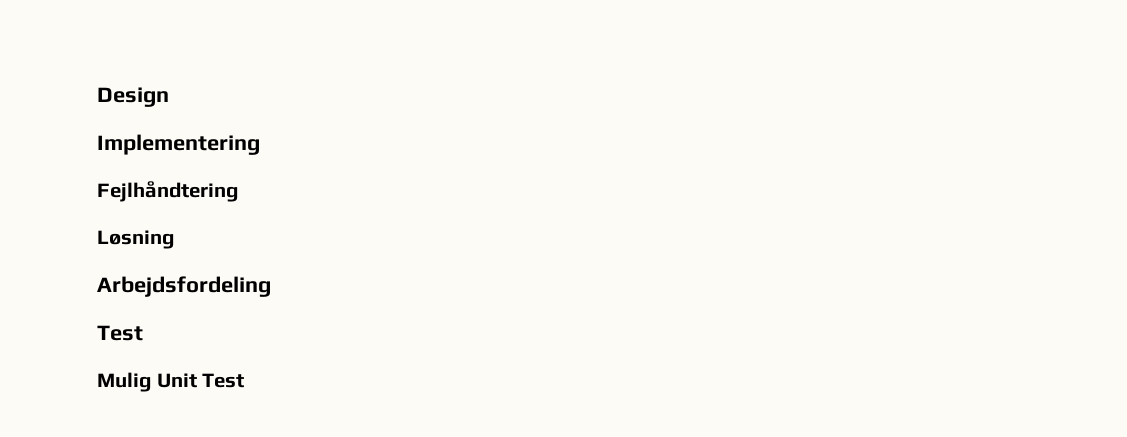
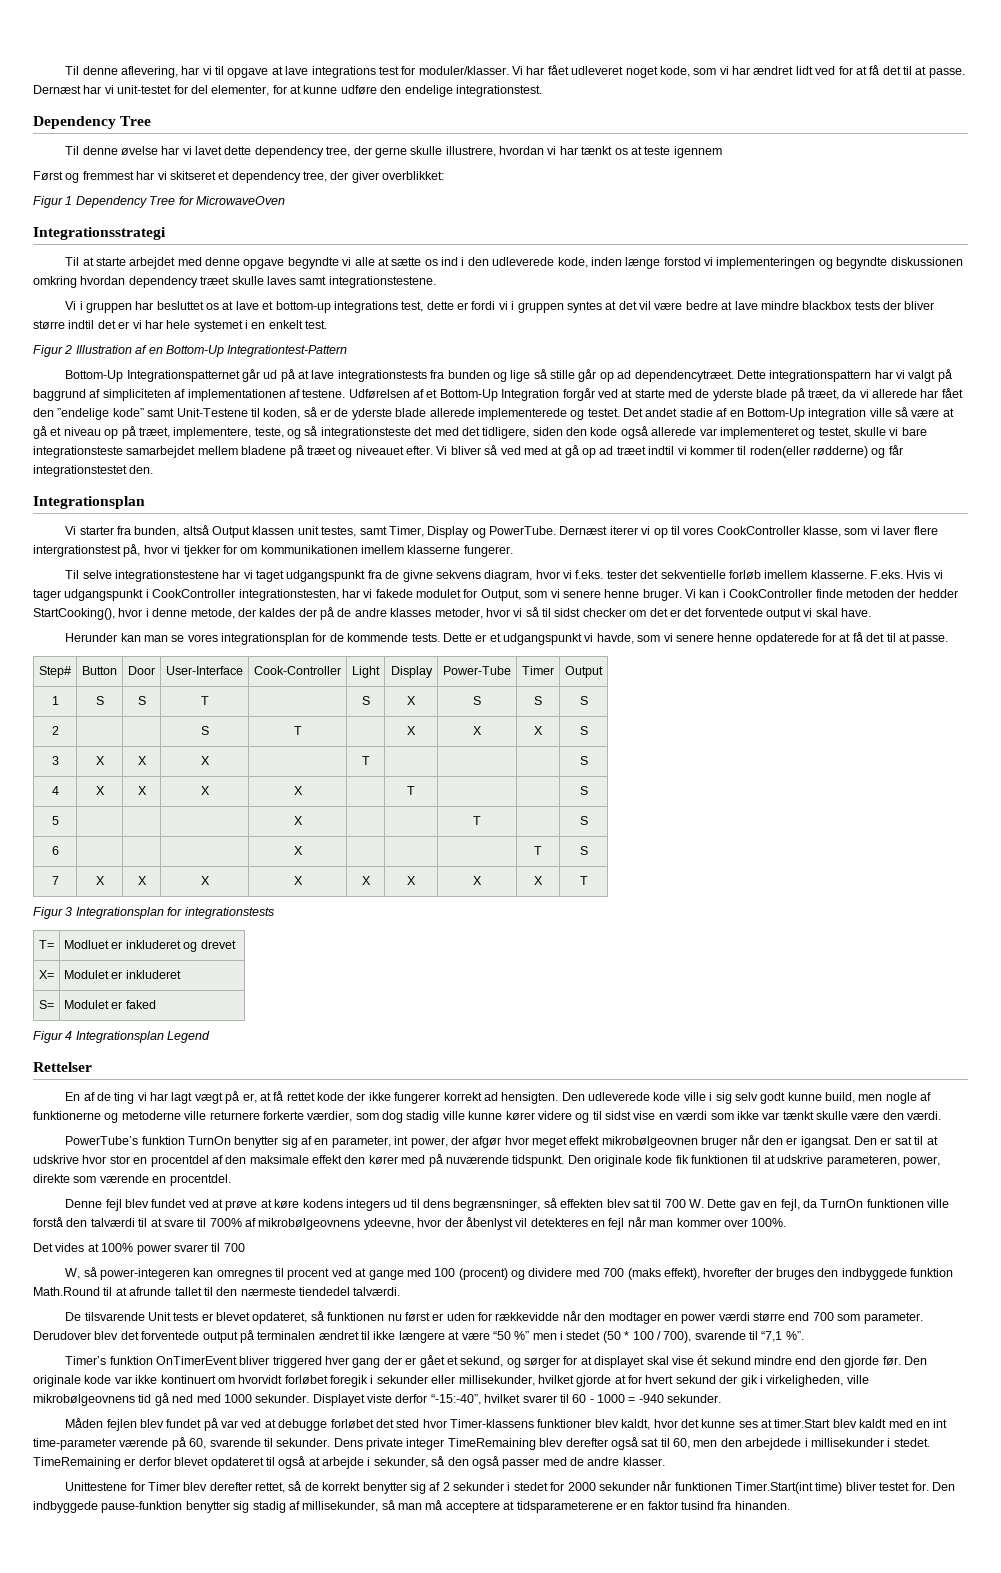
- Design
- Implementering
- Fejlhåndtering
- Løsning
- Arbejdsfordeling
- Test
- Mulig Unit Test
+ Til denne aflevering, har vi til opgave at lave integrations test for moduler/klasser. Vi har fået udleveret noget kode, som vi har ændret lidt ved for at få det til at passe. Dernæst har vi unit-testet for del elementer, for at kunne udføre den endelige integrationstest.
+ Dependency Tree
+ Til denne øvelse har vi lavet dette dependency tree, der gerne skulle illustrere, hvordan vi har tænkt os at teste igennem
+ Først og fremmest har vi skitseret et dependency tree, der giver overblikket:
+ Figur 1 Dependency Tree for MicrowaveOven
+ Integrationsstrategi
+ Til at starte arbejdet med denne opgave begyndte vi alle at sætte os ind i den udleverede kode, inden længe forstod vi implementeringen og begyndte diskussionen omkring hvordan dependency træet skulle laves samt integrationstestene.
+ Vi i gruppen har besluttet os at lave et bottom-up integrations test, dette er fordi vi i gruppen syntes at det vil være bedre at lave mindre blackbox tests der bliver større indtil det er vi har hele systemet i en enkelt test.
+ Figur 2 Illustration af en Bottom-Up Integrationtest-Pattern
+ Bottom-Up Integrationspatternet går ud på at lave integrationstests fra bunden og lige så stille går op ad dependencytræet. Dette integrationspattern har vi valgt på baggrund af simpliciteten af implementationen af testene. Udførelsen af et Bottom-Up Integration forgår ved at starte med de yderste blade på træet, da vi allerede har fået den ”endelige kode” samt Unit-Testene til koden, så er de yderste blade allerede implementerede og testet. Det andet stadie af en Bottom-Up integration ville så være at gå et niveau op på træet, implementere, teste, og så integrationsteste det med det tidligere, siden den kode også allerede var implementeret og testet, skulle vi bare integrationsteste samarbejdet mellem bladene på træet og niveauet efter. Vi bliver så ved med at gå op ad træet indtil vi kommer til roden(eller rødderne) og får integrationstestet den.
+ Integrationsplan
+ Vi starter fra bunden, altså Output klassen unit testes, samt Timer, Display og PowerTube. Dernæst iterer vi op til vores CookController klasse, som vi laver flere intergrationstest på, hvor vi tjekker for om kommunikationen imellem klasserne fungerer.
+ Til selve integrationstestene har vi taget udgangspunkt fra de givne sekvens diagram, hvor vi f.eks. tester det sekventielle forløb imellem klasserne. F.eks. Hvis vi tager udgangspunkt i CookController integrationstesten, har vi fakede modulet for Output, som vi senere henne bruger. Vi kan i CookController finde metoden der hedder StartCooking(), hvor i denne metode, der kaldes der på de andre klasses metoder, hvor vi så til sidst checker om det er det forventede output vi skal have.
+ Herunder kan man se vores integrationsplan for de kommende tests. Dette er et udgangspunkt vi havde, som vi senere henne opdaterede for at få det til at passe.
+ Step# | Button | Door | User-Interface | Cook-Controller | Light | Display | Power-Tube | Timer | Output
+ 1 | S | S | T | | S | X | S | S | S
+ 2 | | | S | T | | X | X | X | S
+ 3 | X | X | X | | T | | | | S
+ 4 | X | X | X | X | | T | | | S
+ 5 | | | | X | | | T | | S
+ 6 | | | | X | | | | T | S
+ 7 | X | X | X | X | X | X | X | X | T
+ Figur 3 Integrationsplan for integrationstests
+ T= | Modluet er inkluderet og drevet
+ X= | Modulet er inkluderet
+ S= | Modulet er faked
+ Figur 4 Integrationsplan Legend
+ Rettelser
+ En af de ting vi har lagt vægt på er, at få rettet kode der ikke fungerer korrekt ad hensigten. Den udleverede kode ville i sig selv godt kunne build, men nogle af funktionerne og metoderne ville returnere forkerte værdier, som dog stadig ville kunne kører videre og til sidst vise en værdi som ikke var tænkt skulle være den værdi.
+ PowerTube’s funktion TurnOn benytter sig af en parameter, int power, der afgør hvor meget effekt mikrobølgeovnen bruger når den er igangsat. Den er sat til at udskrive hvor stor en procentdel af den maksimale effekt den kører med på nuværende tidspunkt. Den originale kode fik funktionen til at udskrive parameteren, power, direkte som værende en procentdel.
+ Denne fejl blev fundet ved at prøve at køre kodens integers ud til dens begrænsninger, så effekten blev sat til 700 W. Dette gav en fejl, da TurnOn funktionen ville forstå den talværdi til at svare til 700% af mikrobølgeovnens ydeevne, hvor der åbenlyst vil detekteres en fejl når man kommer over 100%.
+ Det vides at 100% power svarer til 700
+ W, så power-integeren kan omregnes til procent ved at gange med 100 (procent) og dividere med 700 (maks effekt), hvorefter der bruges den indbyggede funktion Math.Round til at afrunde tallet til den nærmeste tiendedel talværdi.
+ De tilsvarende Unit tests er blevet opdateret, så funktionen nu først er uden for rækkevidde når den modtager en power værdi større end 700 som parameter. Derudover blev det forventede output på terminalen ændret til ikke længere at være “50 %” men i stedet (50 * 100 / 700), svarende til “7,1 %”.
+ Timer’s funktion OnTimerEvent bliver triggered hver gang der er gået et sekund, og sørger for at displayet skal vise ét sekund mindre end den gjorde før. Den originale kode var ikke kontinuert om hvorvidt forløbet foregik i sekunder eller millisekunder, hvilket gjorde at for hvert sekund der gik i virkeligheden, ville mikrobølgeovnens tid gå ned med 1000 sekunder. Displayet viste derfor “-15:-40”, hvilket svarer til 60 - 1000 = -940 sekunder.
+ Måden fejlen blev fundet på var ved at debugge forløbet det sted hvor Timer-klassens funktioner blev kaldt, hvor det kunne ses at timer.Start blev kaldt med en int time-parameter værende på 60, svarende til sekunder. Dens private integer TimeRemaining blev derefter også sat til 60, men den arbejdede i millisekunder i stedet. TimeRemaining er derfor blevet opdateret til også at arbejde i sekunder, så den også passer med de andre klasser.
+ Unittestene for Timer blev derefter rettet, så de korrekt benytter sig af 2 sekunder i stedet for 2000 sekunder når funktionen Timer.Start(int time) bliver testet for. Den indbyggede pause-funktion benytter sig stadig af millisekunder, så man må acceptere at tidsparameterene er en faktor tusind fra hinanden.

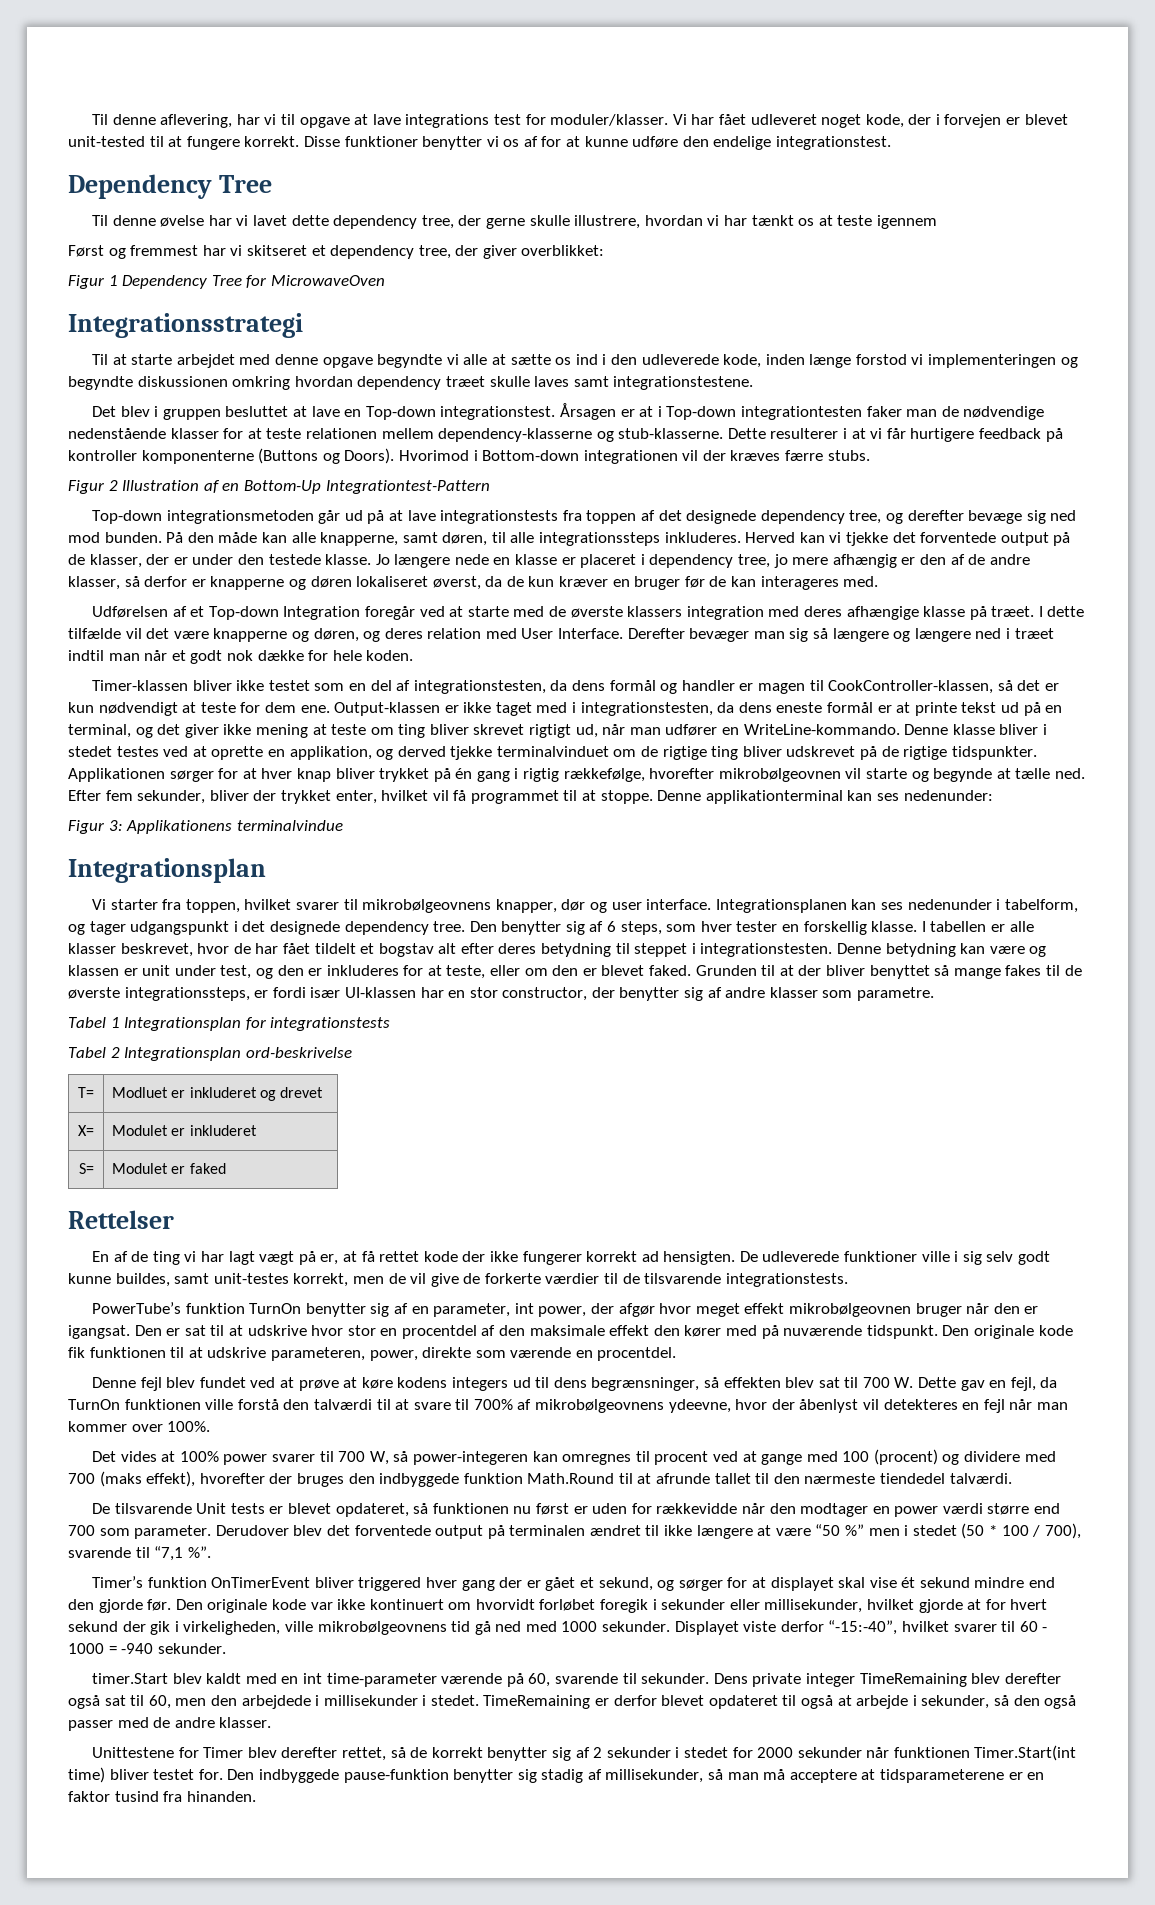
- Vi har fået udleveret noget kode, som vi har ændret lidt ved for at få det til at passe. Dernæst har vi unit-testet for del elementer, for at kunne udføre den endelige integrationstest.
+ Vi har fået udleveret noget kode, der i forvejen er blevet unit-tested til at fungere korrekt. Disse funktioner benytter vi os af for at kunne udføre den endelige integrationstest.
- Vi i gruppen har besluttet os at lave et bottom-up integrations test, dette er fordi vi i gruppen syntes at det vil være bedre at lave mindre blackbox tests der bliver større indtil det er vi har hele systemet i en enkelt test.
+ Det blev i gruppen besluttet at lave en Top-down integrationstest. Årsagen er at i Top-down integrationtesten faker man de nødvendige nedenstående klasser for at teste relationen mellem dependency-klasserne og stub-klasserne. Dette resulterer i at vi får hurtigere feedback på kontroller komponenterne (Buttons og Doors). Hvorimod i Bottom-down integrationen vil der kræves færre stubs.
- Bottom-Up Integrationspatternet går ud på at lave integrationstests fra bunden og lige så stille går op ad dependencytræet. Dette integrationspattern har vi valgt på baggrund af simpliciteten af implementationen af testene. Udførelsen af et Bottom-Up Integration forgår ved at starte med de yderste blade på træet, da vi allerede har fået den ”endelige kode” samt Unit-Testene til koden, så er de yderste blade allerede implementerede og testet. Det andet stadie af en Bottom-Up integration ville så være at gå et niveau op på træet, implementere, teste, og så integrationsteste det med det tidligere, siden den kode også allerede var implementeret og testet, skulle vi bare integrationsteste samarbejdet mellem bladene på træet og niveauet efter. Vi bliver så ved med at gå op ad træet indtil vi kommer til roden(eller rødderne) og får integrationstestet den.
+ Top-down integrationsmetoden går ud på at lave integrationstests fra toppen af det designede dependency tree, og derefter bevæge sig ned mod bunden. På den måde kan alle knapperne, samt døren, til alle integrationssteps inkluderes. Herved kan vi tjekke det forventede output på de klasser, der er under den testede klasse. Jo længere nede en klasse er placeret i dependency tree, jo mere afhængig er den af de andre klasser, så derfor er knapperne og døren lokaliseret øverst, da de kun kræver en bruger før de kan interageres med.
+ Udførelsen af et Top-down Integration foregår ved at starte med de øverste klassers integration med deres afhængige klasse på træet. I dette tilfælde vil det være knapperne og døren, og deres relation med User Interface. Derefter bevæger man sig så længere og længere ned i træet indtil man når et godt nok dække for hele koden.
+ Timer-klassen bliver ikke testet som en del af integrationstesten, da dens formål og handler er magen til CookController-klassen, så det er kun nødvendigt at teste for dem ene. Output-klassen er ikke taget med i integrationstesten, da dens eneste formål er at printe tekst ud på en terminal, og det giver ikke mening at teste om ting bliver skrevet rigtigt ud, når man udfører en WriteLine-kommando. Denne klasse bliver i stedet testes ved at oprette en applikation, og derved tjekke terminalvinduet om de rigtige ting bliver udskrevet på de rigtige tidspunkter. Applikationen sørger for at hver knap bliver trykket på én gang i rigtig rækkefølge, hvorefter mikrobølgeovnen vil starte og begynde at tælle ned. Efter fem sekunder, bliver der trykket enter, hvilket vil få programmet til at stoppe. Denne applikationterminal kan ses nedenunder:
+ Figur 3: Applikationens terminalvindue
  Integrationsplan
- Vi starter fra bunden, altså Output klassen unit testes, samt Timer, Display og PowerTube. Dernæst iterer vi op til vores CookController klasse, som vi laver flere intergrationstest på, hvor vi tjekker for om kommunikationen imellem klasserne fungerer.
- Til selve integrationstestene har vi taget udgangspunkt fra de givne sekvens diagram, hvor vi f.eks. tester det sekventielle forløb imellem klasserne. F.eks. Hvis vi tager udgangspunkt i CookController integrationstesten, har vi fakede modulet for Output, som vi senere henne bruger. Vi kan i CookController finde metoden der hedder StartCooking(), hvor i denne metode, der kaldes der på de andre klasses metoder, hvor vi så til sidst checker om det er det forventede output vi skal have.
- Herunder kan man se vores integrationsplan for de kommende tests. Dette er et udgangspunkt vi havde, som vi senere henne opdaterede for at få det til at passe.
- Step# | Button | Door | User-Interface | Cook-Controller | Light | Display | Power-Tube | Timer | Output
- 1 | S | S | T | | S | X | S | S | S
- 2 | | | S | T | | X | X | X | S
- 3 | X | X | X | | T | | | | S
- 4 | X | X | X | X | | T | | | S
- 5 | | | | X | | | T | | S
- 6 | | | | X | | | | T | S
- 7 | X | X | X | X | X | X | X | X | T
- Figur 3 Integrationsplan for integrationstests
+ Vi starter fra toppen, hvilket svarer til mikrobølgeovnens knapper, dør og user interface. Integrationsplanen kan ses nedenunder i tabelform, og tager udgangspunkt i det designede dependency tree. Den benytter sig af 6 steps, som hver tester en forskellig klasse. I tabellen er alle klasser beskrevet, hvor de har fået tildelt et bogstav alt efter deres betydning til steppet i integrationstesten. Denne betydning kan være og klassen er unit under test, og den er inkluderes for at teste, eller om den er blevet faked. Grunden til at der bliver benyttet så mange fakes til de øverste integrationssteps, er fordi især UI-klassen har en stor constructor, der benytter sig af andre klasser som parametre.
+ Tabel 1 Integrationsplan for integrationstests
+ Tabel 2 Integrationsplan ord-beskrivelse
- Figur 4 Integrationsplan Legend
- Den udleverede kode ville i sig selv godt kunne build, men nogle af funktionerne og metoderne ville returnere forkerte værdier, som dog stadig ville kunne kører videre og til sidst vise en værdi som ikke var tænkt skulle være den værdi.
+ De udleverede funktioner ville i sig selv godt kunne buildes, samt unit-testes korrekt, men de vil give de forkerte værdier til de tilsvarende integrationstests.
- Det vides at 100% power svarer til 700
- W, så power-integeren kan omregnes til procent ved at gange med 100 (procent) og dividere med 700 (maks effekt), hvorefter der bruges den indbyggede funktion Math.Round til at afrunde tallet til den nærmeste tiendedel talværdi.
+ Det vides at 100% power svarer til 700 W, så power-integeren kan omregnes til procent ved at gange med 100 (procent) og dividere med 700 (maks effekt), hvorefter der bruges den indbyggede funktion Math.Round til at afrunde tallet til den nærmeste tiendedel talværdi.
- Måden fejlen blev fundet på var ved at debugge forløbet det sted hvor Timer-klassens funktioner blev kaldt, hvor det kunne ses at timer.Start blev kaldt med en int time-parameter værende på 60, svarende til sekunder.
+ timer.Start blev kaldt med en int time-parameter værende på 60, svarende til sekunder.

